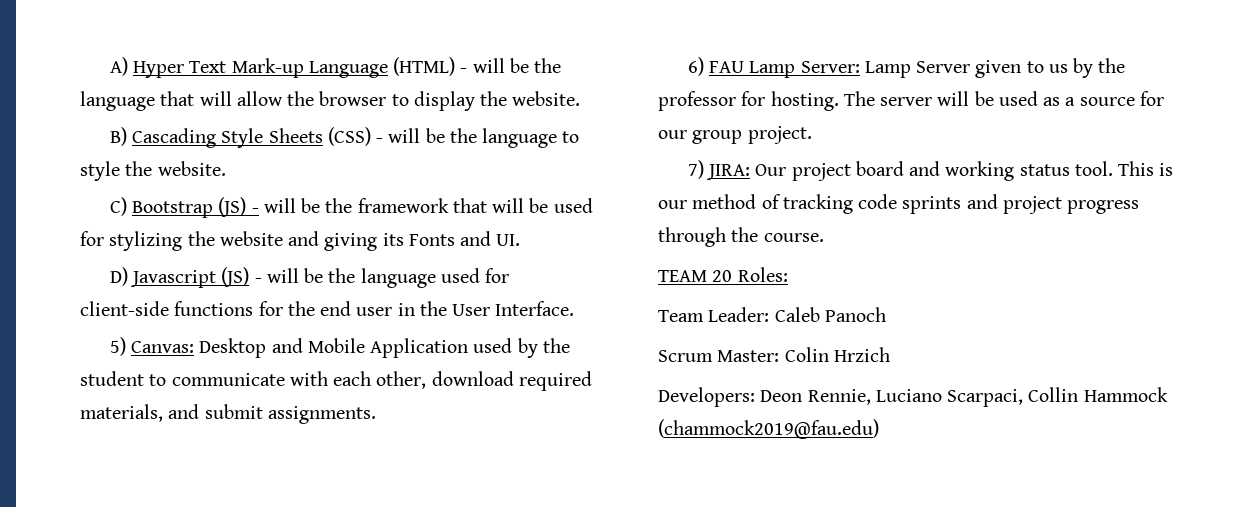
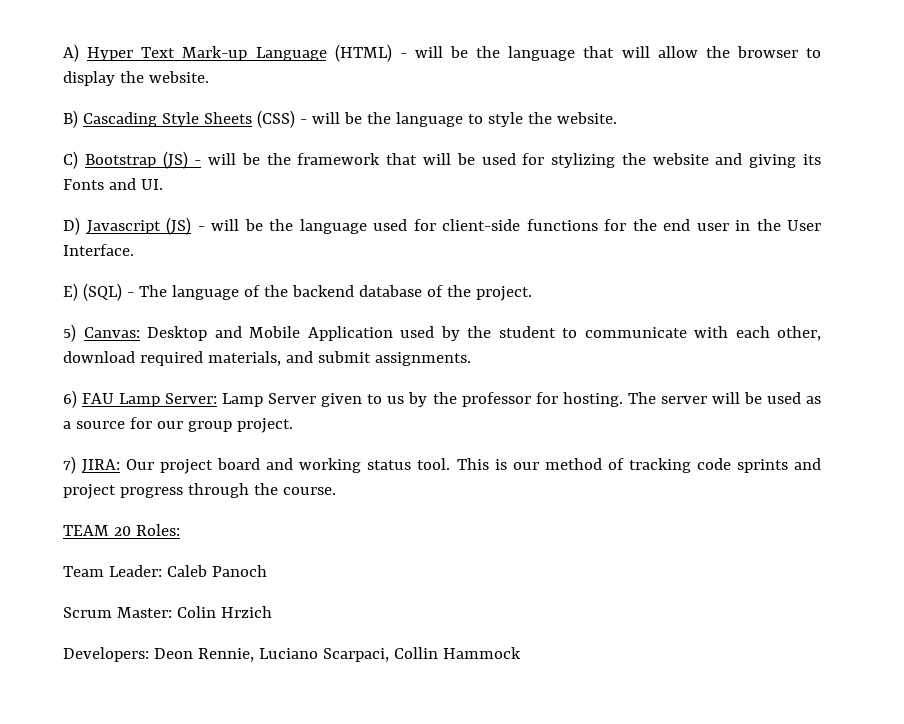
+ E) (SQL) - The language of the backend database of the project.
- Developers: Deon Rennie, Luciano Scarpaci, Collin Hammock (chammock2019@fau.edu)
+ Developers: Deon Rennie, Luciano Scarpaci, Collin Hammock

